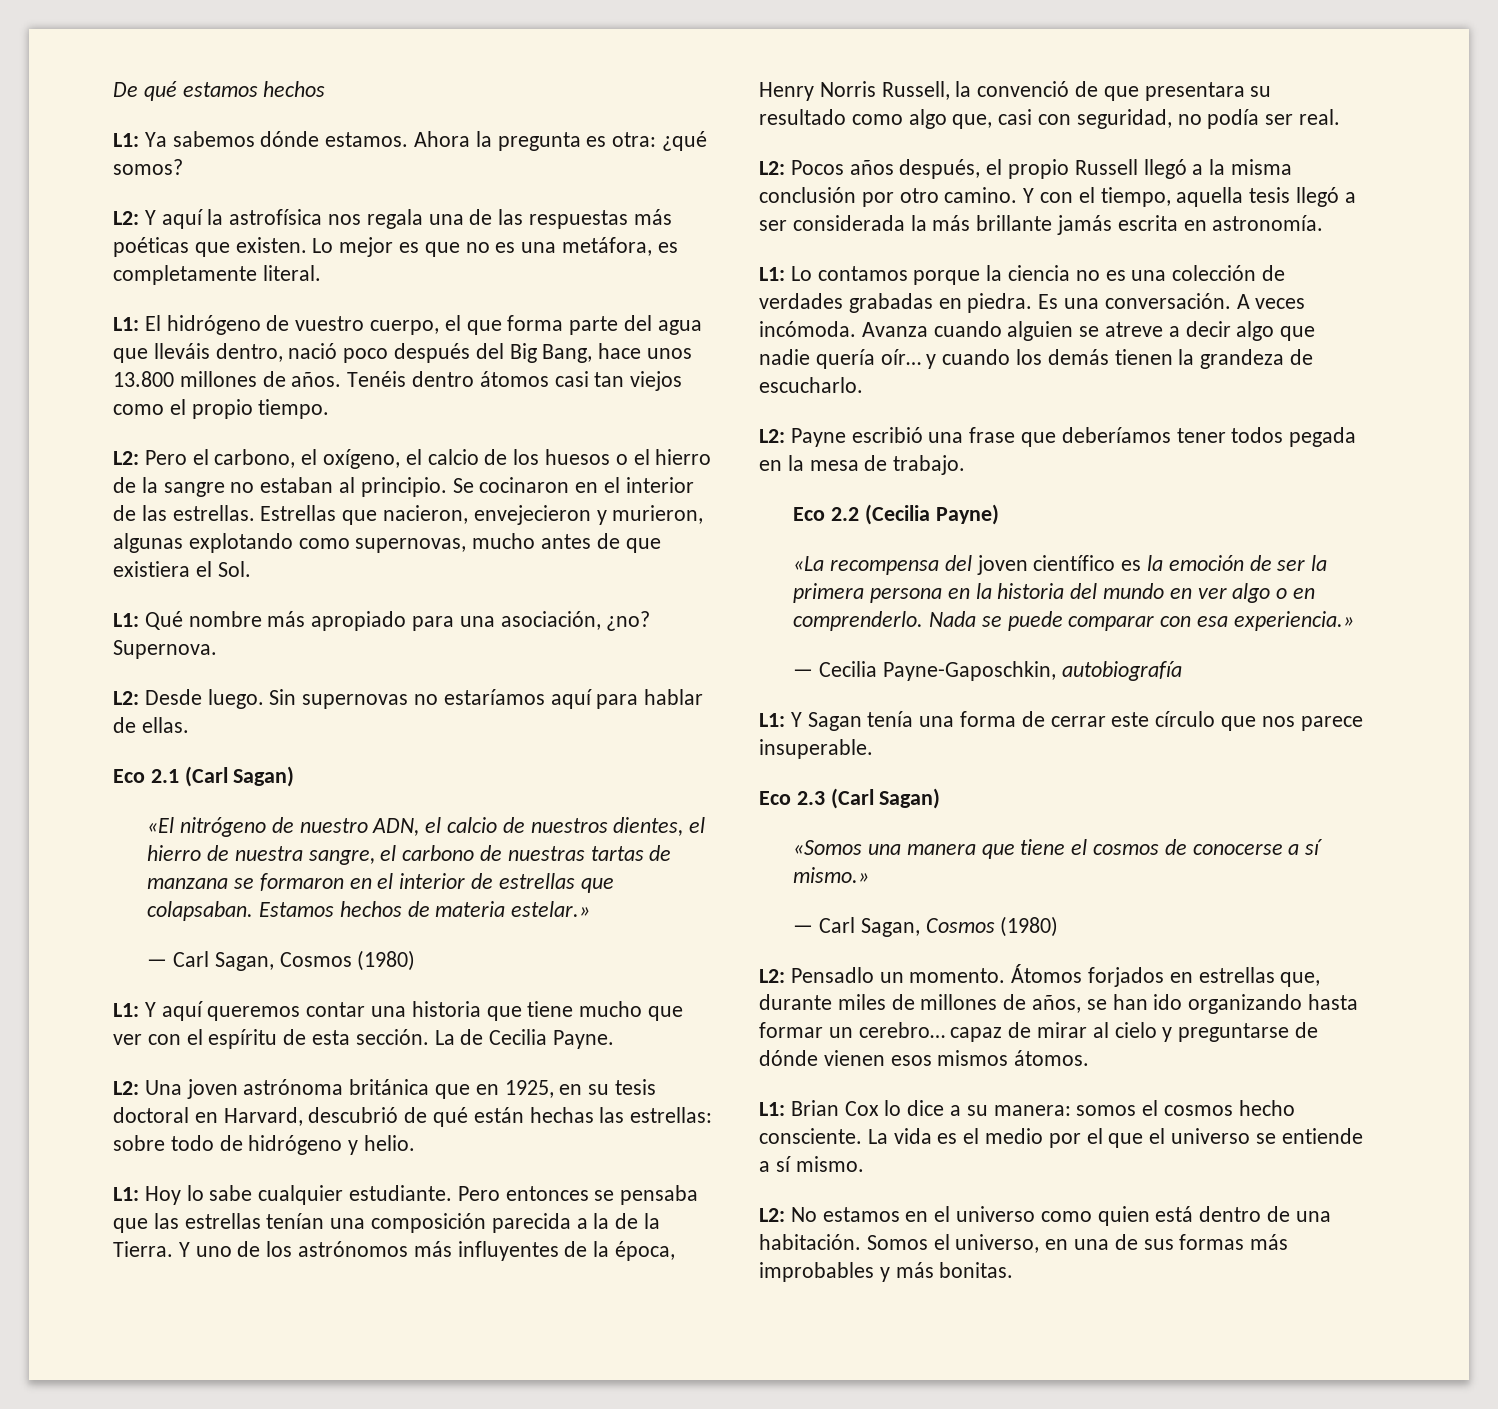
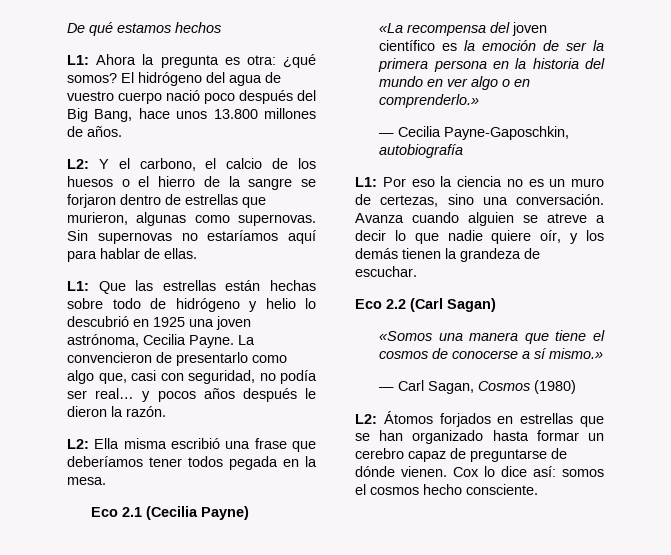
- L1: Ya sabemos dónde estamos. Ahora la pregunta es otra: ¿qué somos?
- L2: Y aquí la astrofísica nos regala una de las respuestas más poéticas que existen. Lo mejor es que no es una metáfora, es completamente literal.
- L1: El hidrógeno de vuestro cuerpo, el que forma parte del agua que lleváis dentro, nació poco después del Big Bang, hace unos 13.800 millones de años. Tenéis dentro átomos casi tan viejos como el propio tiempo.
- L2: Pero el carbono, el oxígeno, el calcio de los huesos o el hierro de la sangre no estaban al principio. Se cocinaron en el interior de las estrellas. Estrellas que nacieron, envejecieron y murieron, algunas explotando como supernovas, mucho antes de que existiera el Sol.
- L1: Qué nombre más apropiado para una asociación, ¿no? Supernova.
- L2: Desde luego.
+ L1: Ahora la pregunta es otra: ¿qué somos? El hidrógeno del agua de vuestro cuerpo nació poco después del Big Bang, hace unos 13.800 millones de años.
+ L2: Y el carbono, el calcio de los huesos o el hierro de la sangre se forjaron dentro de estrellas que murieron, algunas como supernovas.
- Eco 2.1 (Carl Sagan)
- «El nitrógeno de nuestro ADN, el calcio de nuestros dientes, el hierro de nuestra sangre, el carbono de nuestras tartas de manzana se formaron en el interior de estrellas que colapsaban. Estamos hechos de materia estelar.»
- — Carl Sagan, Cosmos (1980)
- L1: Y aquí queremos contar una historia que tiene mucho que ver con el espíritu de esta sección. La de Cecilia Payne.
- L2: Una joven astrónoma británica que en 1925, en su tesis doctoral en Harvard, descubrió de qué están hechas las estrellas: sobre todo de hidrógeno y helio.
- L1: Hoy lo sabe cualquier estudiante. Pero entonces se pensaba que las estrellas tenían una composición parecida a la de la Tierra. Y uno de los astrónomos más influyentes de la época, Henry Norris Russell, la convenció de que presentara su resultado como algo que, casi con seguridad, no podía ser real.
- L2: Pocos años después, el propio Russell llegó a la misma conclusión por otro camino. Y con el tiempo, aquella tesis llegó a ser considerada la más brillante jamás escrita en astronomía.
- L1: Lo contamos porque la ciencia no es una colección de verdades grabadas en piedra. Es una conversación. A veces incómoda. Avanza cuando alguien se atreve a decir algo que nadie quería oír… y cuando los demás tienen la grandeza de escucharlo.
- L2: Payne escribió una frase que deberíamos tener todos pegada en la mesa de trabajo.
- Eco 2.2 (Cecilia Payne)
+ L1: Que las estrellas están hechas sobre todo de hidrógeno y helio lo descubrió en 1925 una joven astrónoma, Cecilia Payne. La convencieron de presentarlo como algo que, casi con seguridad, no podía ser real… y pocos años después le dieron la razón.
+ L2: Ella misma escribió una frase que deberíamos tener todos pegada en la mesa.
+ Eco 2.1 (Cecilia Payne)
- «La recompensa del joven científico es la emoción de ser la primera persona en la historia del mundo en ver algo o en comprenderlo. Nada se puede comparar con esa experiencia.»
+ «La recompensa del joven científico es la emoción de ser la primera persona en la historia del mundo en ver algo o en comprenderlo.»
- L1: Y Sagan tenía una forma de cerrar este círculo que nos parece insuperable.
- Eco 2.3 (Carl Sagan)
+ L1: Por eso la ciencia no es un muro de certezas, sino una conversación. Avanza cuando alguien se atreve a decir lo que nadie quiere oír, y los demás tienen la grandeza de escuchar.
+ Eco 2.2 (Carl Sagan)
- L2: Pensadlo un momento. Átomos forjados en estrellas que, durante miles de millones de años, se han ido organizando hasta formar un cerebro… capaz de mirar al cielo y preguntarse de dónde vienen esos mismos átomos.
- L1: Brian Cox lo dice a su manera: somos el cosmos hecho consciente. La vida es el medio por el que el universo se entiende a sí mismo.
- L2: No estamos en el universo como quien está dentro de una habitación. Somos el universo, en una de sus formas más improbables y más bonitas.
+ L2: Átomos forjados en estrellas que se han organizado hasta formar un cerebro capaz de preguntarse de dónde vienen. Cox lo dice así: somos el cosmos hecho consciente.

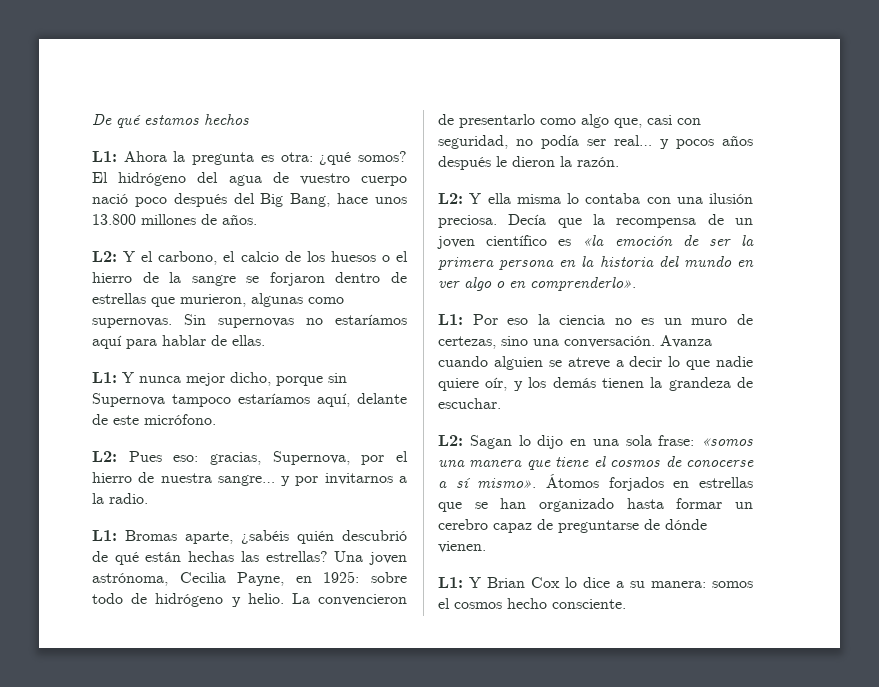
- L1: Que las estrellas están hechas sobre todo de hidrógeno y helio lo descubrió en 1925 una joven astrónoma, Cecilia Payne.
+ L1: Y nunca mejor dicho, porque sin Supernova tampoco estaríamos aquí, delante de este micrófono.
+ L2: Pues eso: gracias, Supernova, por el hierro de nuestra sangre… y por invitarnos a la radio.
+ L1: Bromas aparte, ¿sabéis quién descubrió de qué están hechas las estrellas? Una joven astrónoma, Cecilia Payne, en 1925: sobre todo de hidrógeno y helio.
- L2: Ella misma escribió una frase que deberíamos tener todos pegada en la mesa.
- Eco 2.1 (Cecilia Payne)
- «La recompensa del joven científico es la emoción de ser la primera persona en la historia del mundo en ver algo o en comprenderlo.»
- — Cecilia Payne-Gaposchkin, autobiografía
+ L2: Y ella misma lo contaba con una ilusión preciosa. Decía que la recompensa de un joven científico es «la emoción de ser la primera persona en la historia del mundo en ver algo o en comprenderlo».
- Eco 2.2 (Carl Sagan)
- «Somos una manera que tiene el cosmos de conocerse a sí mismo.»
- — Carl Sagan, Cosmos (1980)
- L2: Átomos forjados en estrellas que se han organizado hasta formar un cerebro capaz de preguntarse de dónde vienen. Cox lo dice así: somos el cosmos hecho consciente.
+ L2: Sagan lo dijo en una sola frase: «somos una manera que tiene el cosmos de conocerse a sí mismo». Átomos forjados en estrellas que se han organizado hasta formar un cerebro capaz de preguntarse de dónde vienen.
+ L1: Y Brian Cox lo dice a su manera: somos el cosmos hecho consciente.

